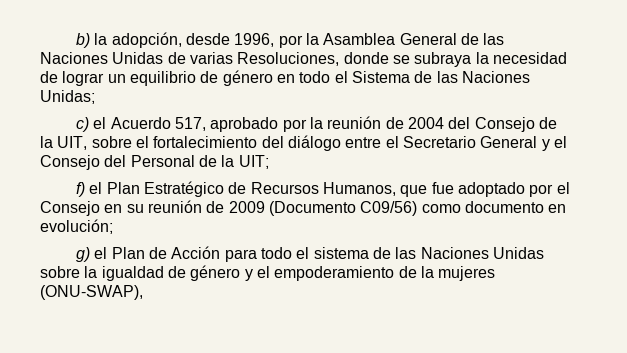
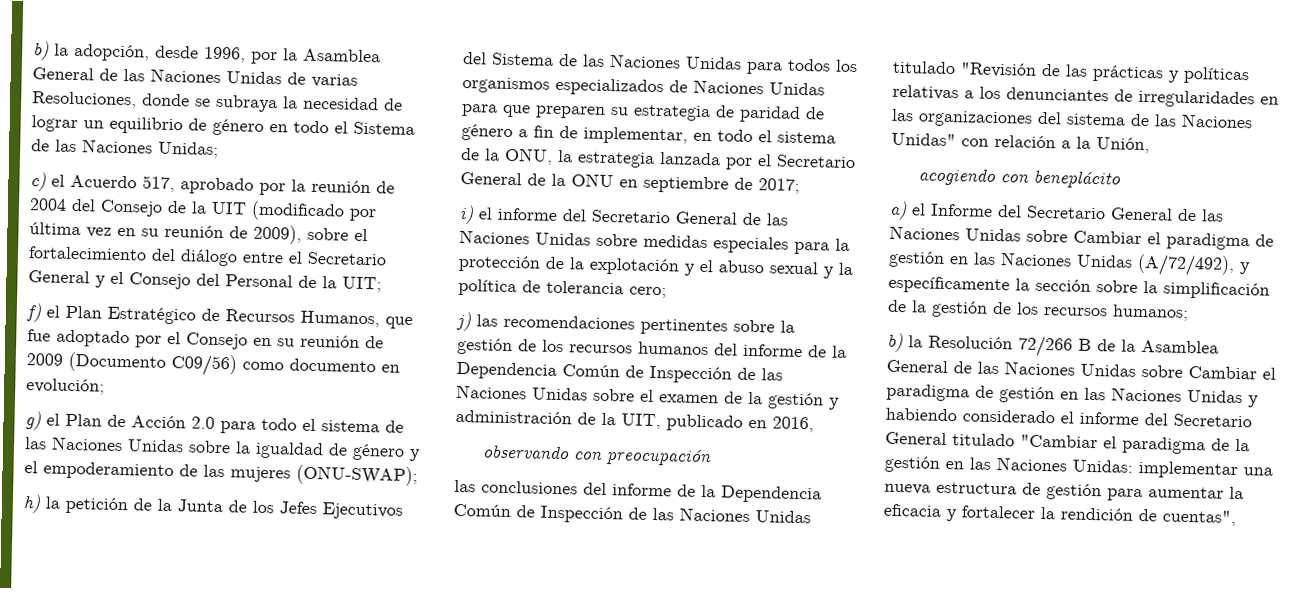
- c) el Acuerdo 517, aprobado por la reunión de 2004 del Consejo de la UIT, sobre el fortalecimiento del diálogo entre el Secretario General y el Consejo del Personal de la UIT;
+ c) el Acuerdo 517, aprobado por la reunión de 2004 del Consejo de la UIT (modificado por última vez en su reunión de 2009), sobre el fortalecimiento del diálogo entre el Secretario General y el Consejo del Personal de la UIT;
- g) el Plan de Acción para todo el sistema de las Naciones Unidas sobre la igualdad de género y el empoderamiento de la mujeres (ONU-SWAP),
+ g) el Plan de Acción 2.0 para todo el sistema de las Naciones Unidas sobre la igualdad de género y el empoderamiento de las mujeres (ONU-SWAP);
+ h) la petición de la Junta de los Jefes Ejecutivos del Sistema de las Naciones Unidas para todos los organismos especializados de Naciones Unidas para que preparen su estrategia de paridad de género a fin de implementar, en todo el sistema de la ONU, la estrategia lanzada por el Secretario General de la ONU en septiembre de 2017;
+ i) el informe del Secretario General de las Naciones Unidas sobre medidas especiales para la protección de la explotación y el abuso sexual y la política de tolerancia cero;
+ j) las recomendaciones pertinentes sobre la gestión de los recursos humanos del informe de la Dependencia Común de Inspección de las Naciones Unidas sobre el examen de la gestión y administración de la UIT, publicado en 2016,
+ observando con preocupación
+ las conclusiones del informe de la Dependencia Común de Inspección de las Naciones Unidas titulado "Revisión de las prácticas y políticas relativas a los denunciantes de irregularidades en las organizaciones del sistema de las Naciones Unidas" con relación a la Unión,
+ acogiendo con beneplácito
+ a) el Informe del Secretario General de las Naciones Unidas sobre Cambiar el paradigma de gestión en las Naciones Unidas (A/72/492), y específicamente la sección sobre la simplificación de la gestión de los recursos humanos;
+ b) la Resolución 72/266 B de la Asamblea General de las Naciones Unidas sobre Cambiar el paradigma de gestión en las Naciones Unidas y habiendo considerado el informe del Secretario General titulado "Cambiar el paradigma de la gestión en las Naciones Unidas: implementar una nueva estructura de gestión para aumentar la eficacia y fortalecer la rendición de cuentas",

